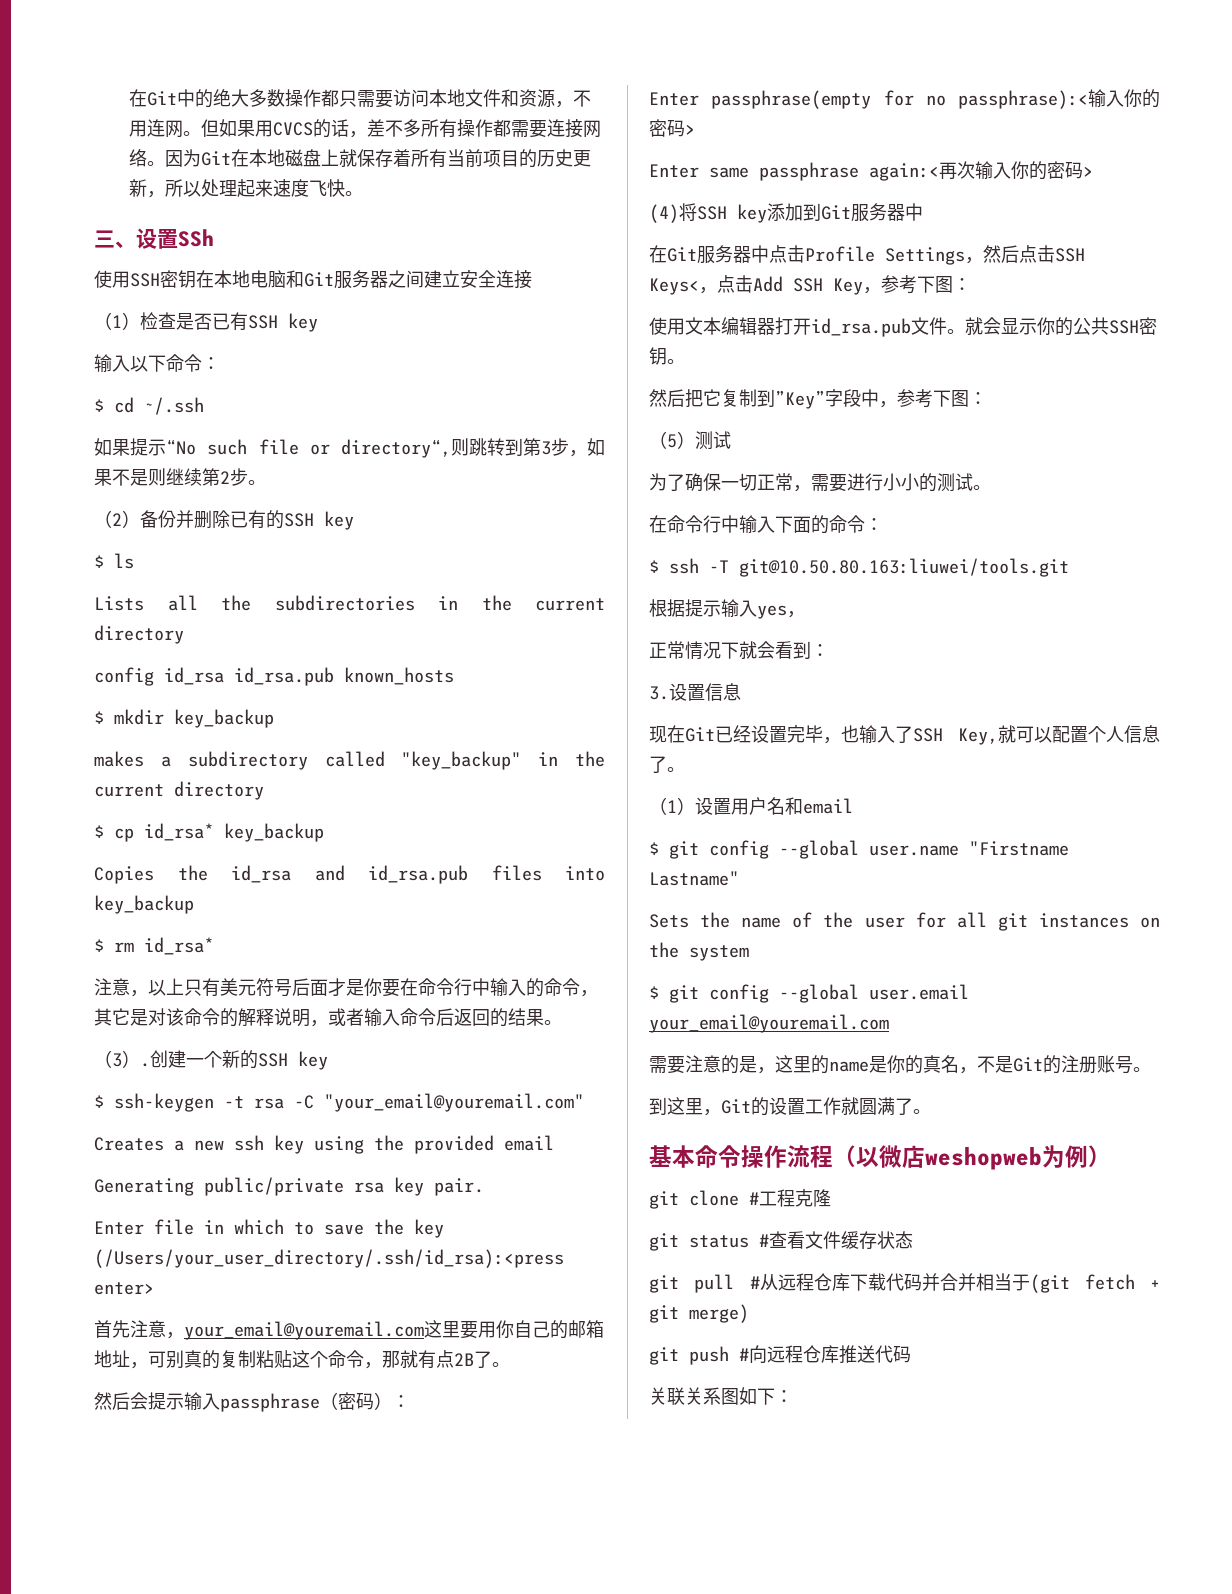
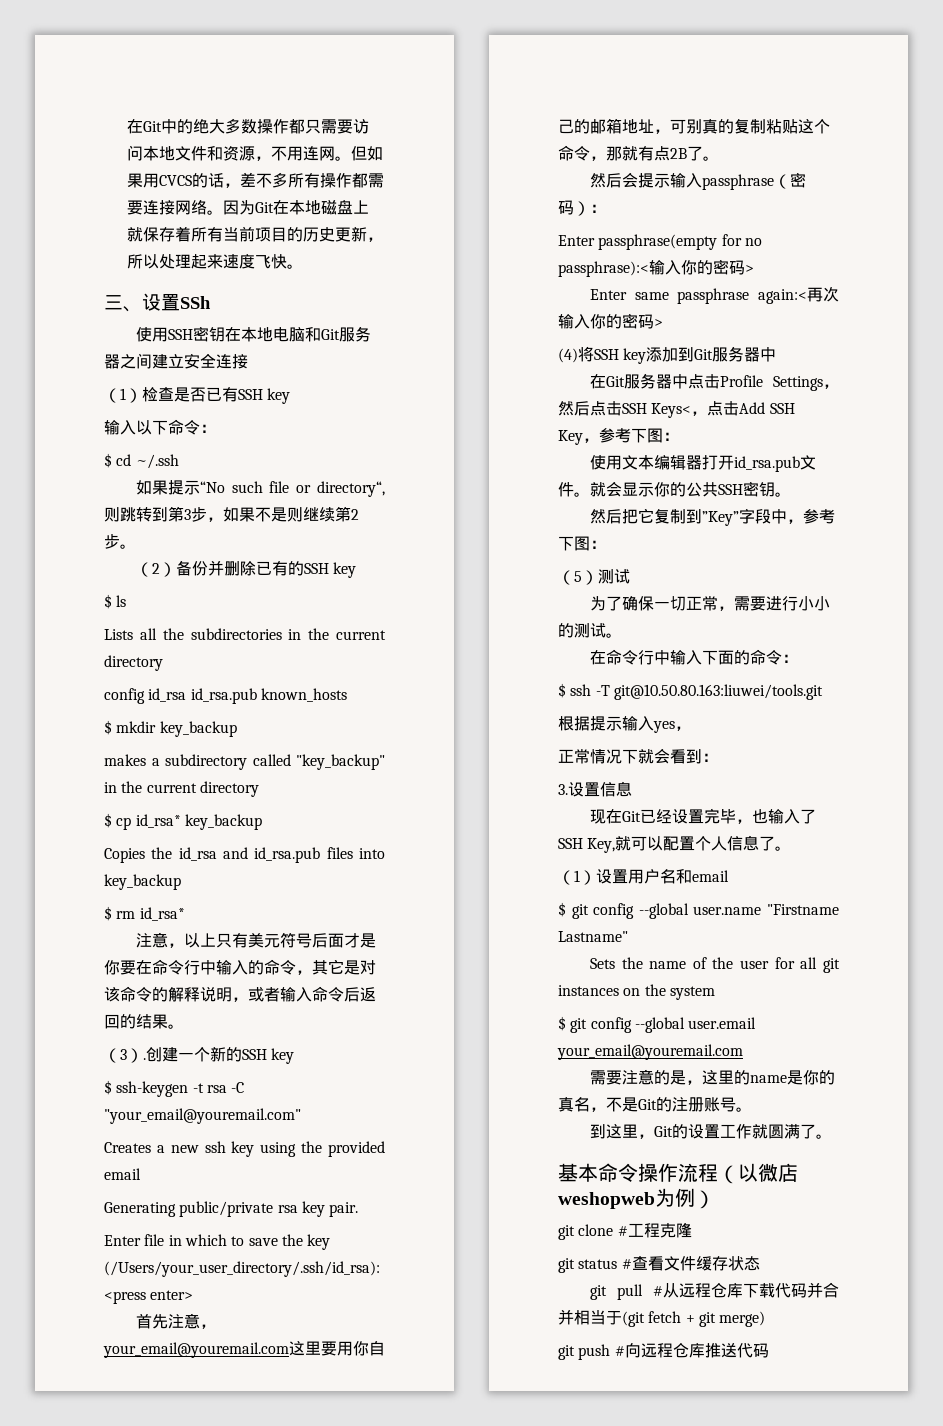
- 关联关系图如下：

